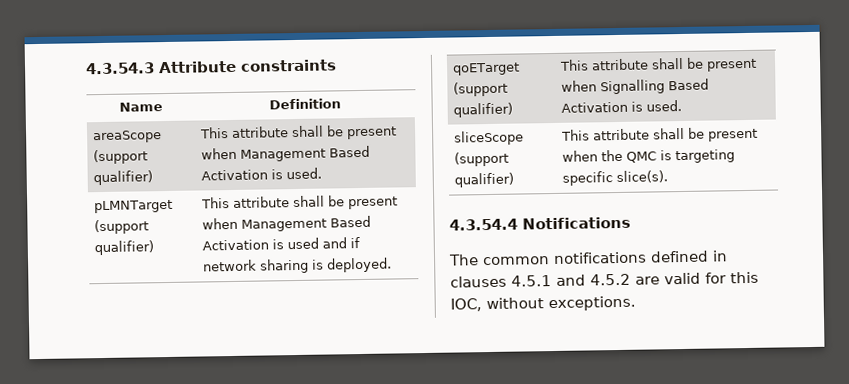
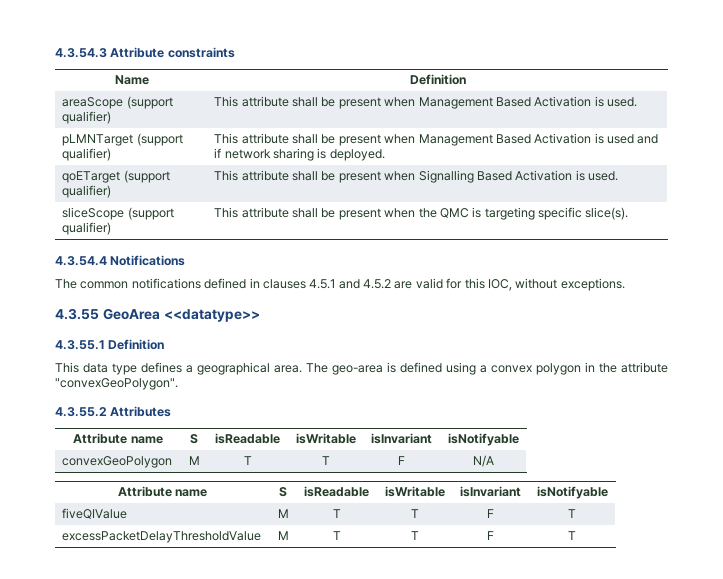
+ 4.3.55 GeoArea <<datatype>>
+ 4.3.55.1 Definition
+ This data type defines a geographical area. The geo-area is defined using a convex polygon in the attribute "convexGeoPolygon".
+ 4.3.55.2 Attributes
+ Attribute name | S | isReadable | isWritable | isInvariant | isNotifyable
+ convexGeoPolygon | M | T | T | F | N/A
+ Attribute name | S | isReadable | isWritable | isInvariant | isNotifyable
+ fiveQIValue | M | T | T | F | T
+ excessPacketDelayThresholdValue | M | T | T | F | T

